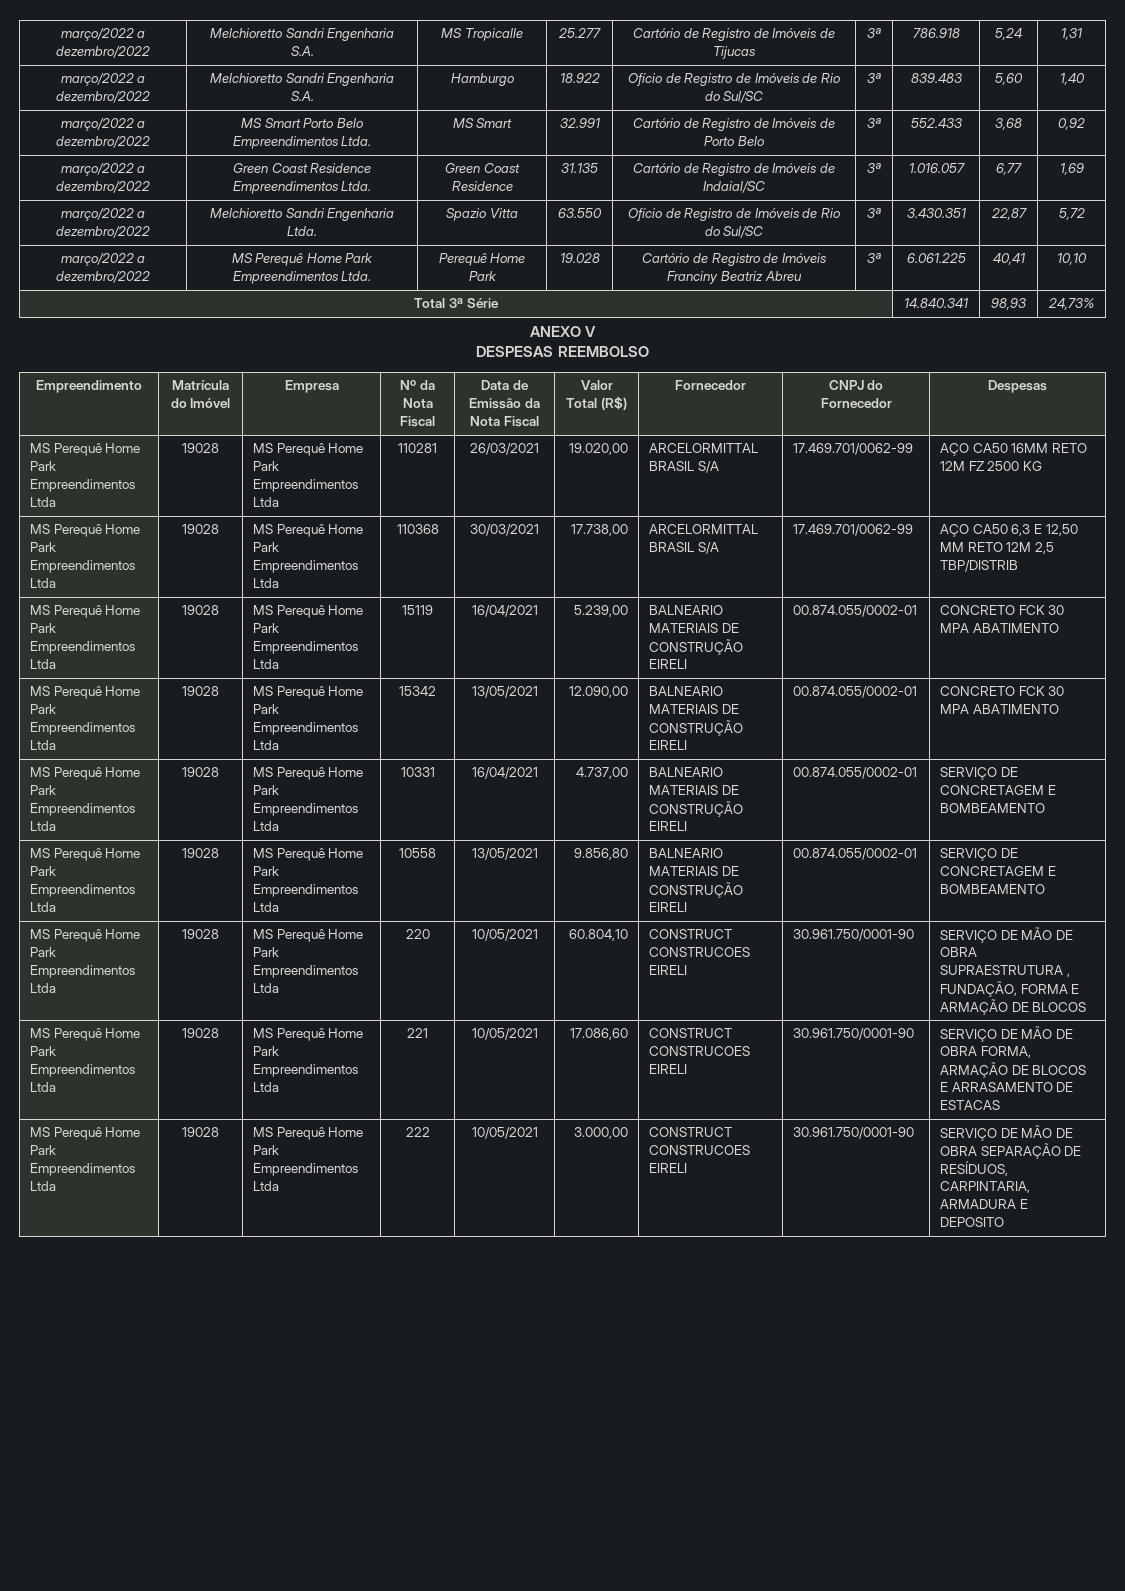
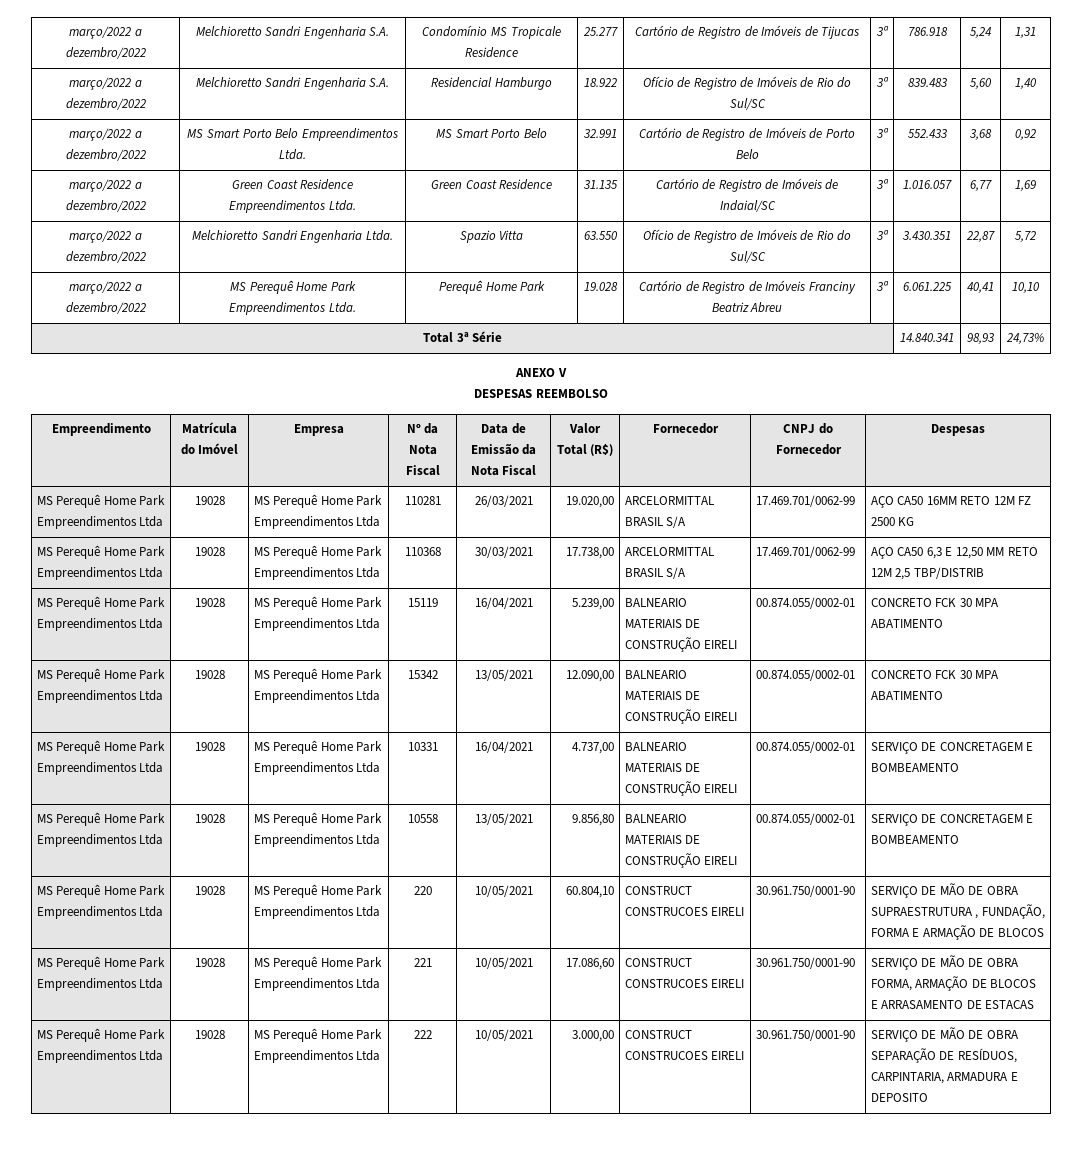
- março/2022 a dezembro/2022 | Melchioretto Sandri Engenharia S.A. | MS Tropicalle | 25.277 | Cartório de Registro de Imóveis de Tijucas | 3ª | 786.918 | 5,24 | 1,31
+ março/2022 a dezembro/2022 | Melchioretto Sandri Engenharia S.A. | Condomínio MS Tropicale Residence | 25.277 | Cartório de Registro de Imóveis de Tijucas | 3ª | 786.918 | 5,24 | 1,31
- março/2022 a dezembro/2022 | Melchioretto Sandri Engenharia S.A. | Hamburgo | 18.922 | Ofício de Registro de Imóveis de Rio do Sul/SC | 3ª | 839.483 | 5,60 | 1,40
+ março/2022 a dezembro/2022 | Melchioretto Sandri Engenharia S.A. | Residencial Hamburgo | 18.922 | Ofício de Registro de Imóveis de Rio do Sul/SC | 3ª | 839.483 | 5,60 | 1,40
- março/2022 a dezembro/2022 | MS Smart Porto Belo Empreendimentos Ltda. | MS Smart | 32.991 | Cartório de Registro de Imóveis de Porto Belo | 3ª | 552.433 | 3,68 | 0,92
+ março/2022 a dezembro/2022 | MS Smart Porto Belo Empreendimentos Ltda. | MS Smart Porto Belo | 32.991 | Cartório de Registro de Imóveis de Porto Belo | 3ª | 552.433 | 3,68 | 0,92

